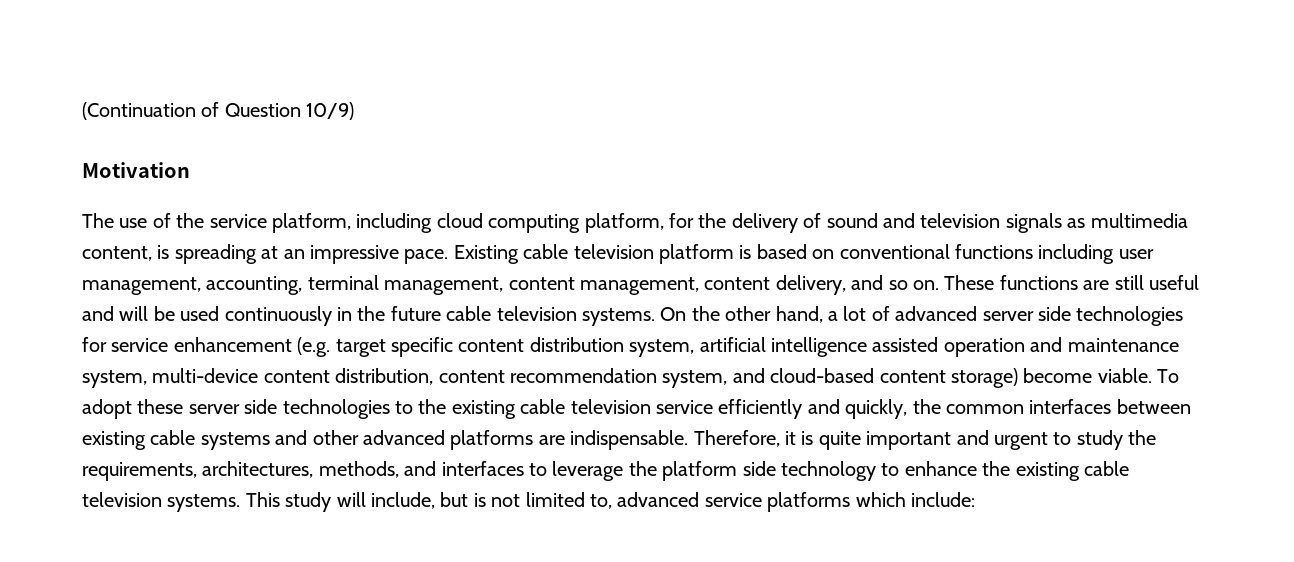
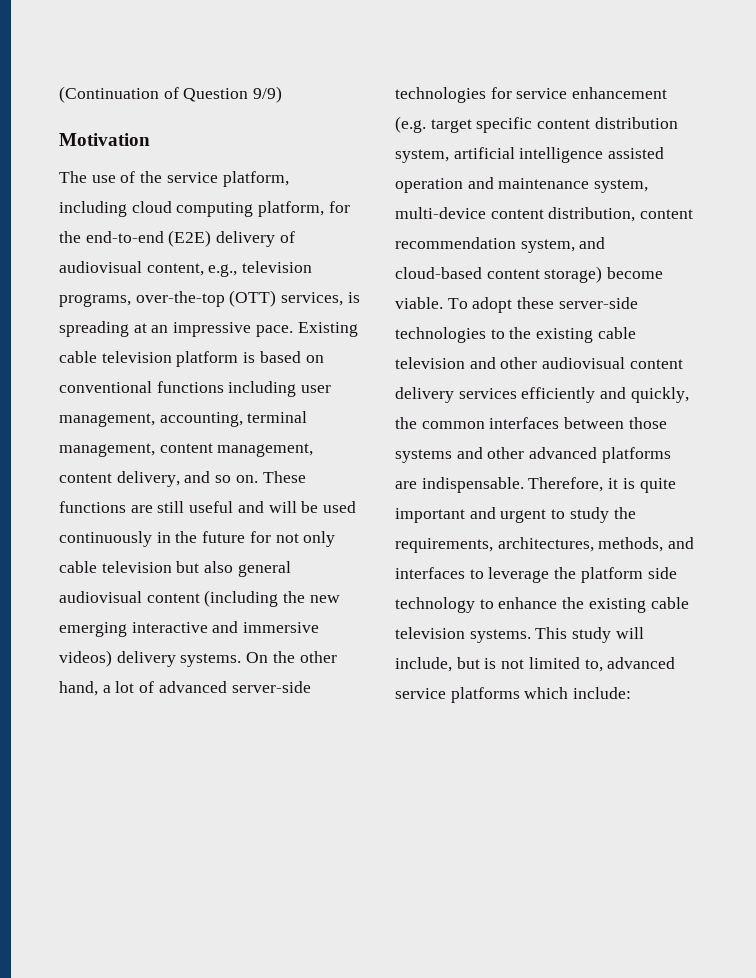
- (Continuation of Question 10/9)
+ (Continuation of Question 9/9)
- The use of the service platform, including cloud computing platform, for the delivery of sound and television signals as multimedia content, is spreading at an impressive pace.
+ The use of the service platform, including cloud computing platform, for the end-to-end (E2E) delivery of audiovisual content, e.g., television programs, over-the-top (OTT) services, is spreading at an impressive pace.
- These functions are still useful and will be used continuously in the future cable television systems.
+ These functions are still useful and will be used continuously in the future for not only cable television but also general audiovisual content (including the new emerging interactive and immersive videos) delivery systems.
- On the other hand, a lot of advanced server side technologies for service enhancement (e.g. target specific content distribution system, artificial intelligence assisted operation and maintenance system, multi-device content distribution, content recommendation system, and cloud-based content storage) become viable.
+ On the other hand, a lot of advanced server-side technologies for service enhancement (e.g. target specific content distribution system, artificial intelligence assisted operation and maintenance system, multi-device content distribution, content recommendation system, and cloud-based content storage) become viable.
- To adopt these server side technologies to the existing cable television service efficiently and quickly, the common interfaces between existing cable systems and other advanced platforms are indispensable.
+ To adopt these server-side technologies to the existing cable television and other audiovisual content delivery services efficiently and quickly, the common interfaces between those systems and other advanced platforms are indispensable.

